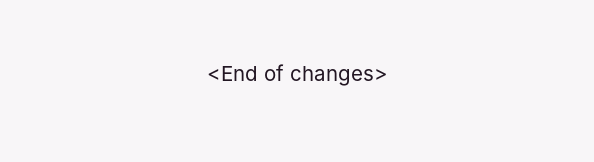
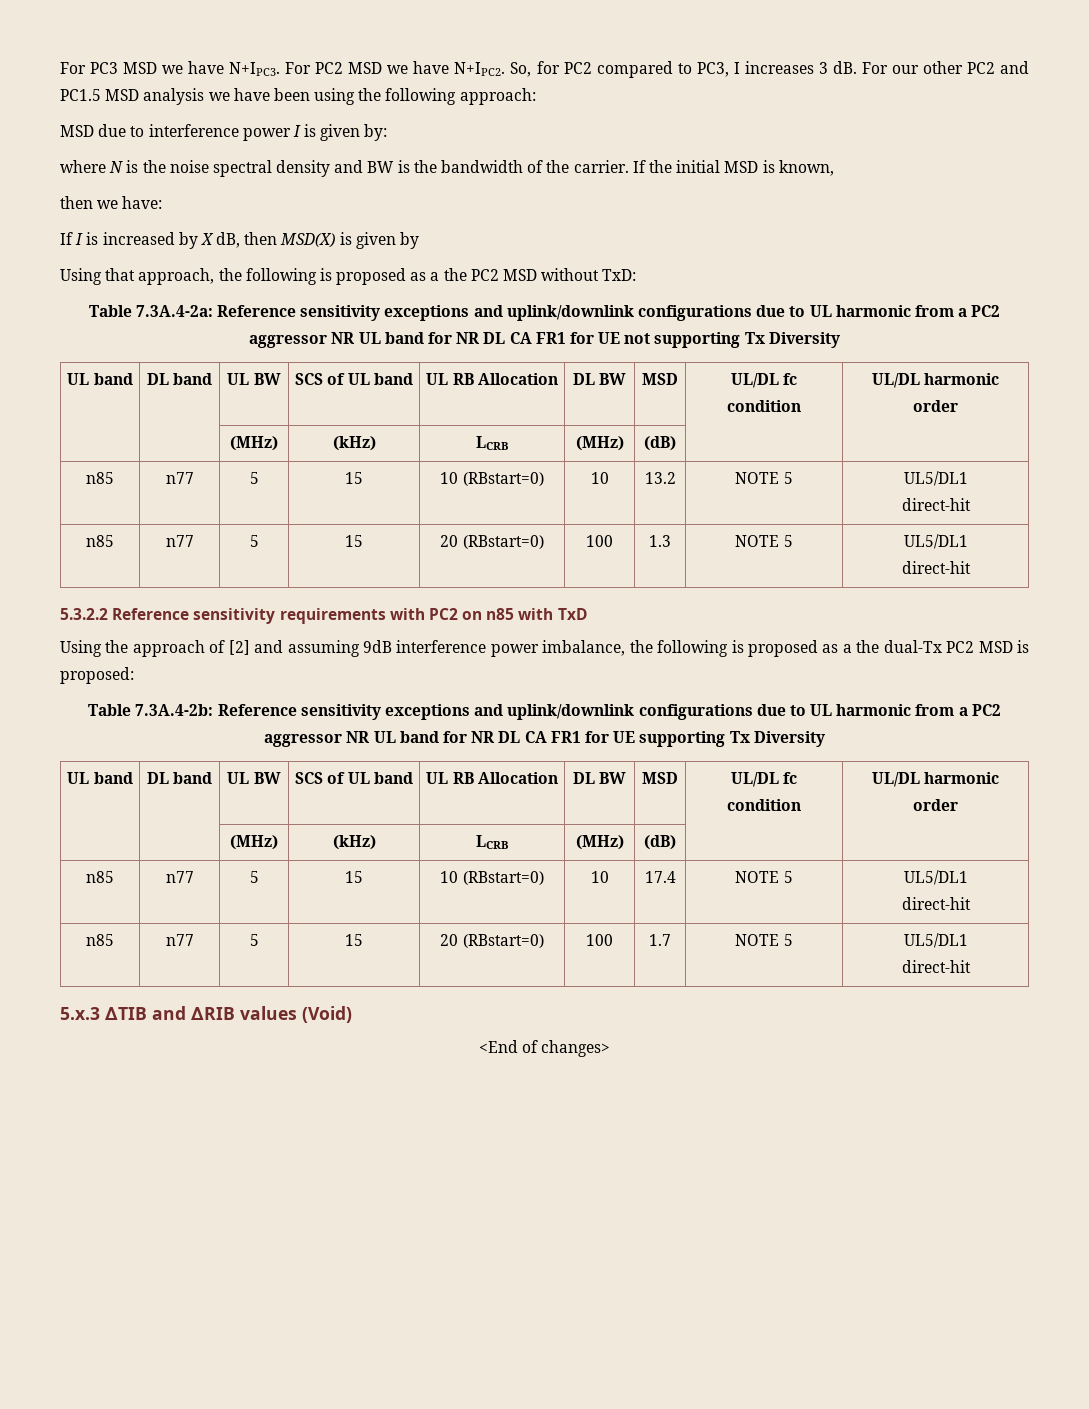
+ For PC3 MSD we have N+IPC3. For PC2 MSD we have N+IPC2. So, for PC2 compared to PC3, I increases 3 dB. For our other PC2 and PC1.5 MSD analysis we have been using the following approach:
+ MSD due to interference power I is given by:
+ where N is the noise spectral density and BW is the bandwidth of the carrier. If the initial MSD is known,
+ then we have:
+ If I is increased by X dB, then MSD(X) is given by
+ Using that approach, the following is proposed as a the PC2 MSD without TxD:
+ Table 7.3A.4-2a: Reference sensitivity exceptions and uplink/downlink configurations due to UL harmonic from a PC2 aggressor NR UL band for NR DL CA FR1 for UE not supporting Tx Diversity
+ UL band | DL band | UL BW | SCS of UL band | UL RB Allocation | DL BW | MSD | UL/DL fc condition | UL/DL harmonic order
+ | | (MHz) | (kHz) | LCRB | (MHz) | (dB) | |
+ n85 | n77 | 5 | 15 | 10 (RBstart=0) | 10 | 13.2 | NOTE 5 | UL5/DL1
+ direct-hit
+ n85 | n77 | 5 | 15 | 20 (RBstart=0) | 100 | 1.3 | NOTE 5 | UL5/DL1
+ direct-hit
+ 5.3.2.2 Reference sensitivity requirements with PC2 on n85 with TxD
+ Using the approach of [2] and assuming 9dB interference power imbalance, the following is proposed as a the dual-Tx PC2 MSD is proposed:
+ Table 7.3A.4-2b: Reference sensitivity exceptions and uplink/downlink configurations due to UL harmonic from a PC2 aggressor NR UL band for NR DL CA FR1 for UE supporting Tx Diversity
+ UL band | DL band | UL BW | SCS of UL band | UL RB Allocation | DL BW | MSD | UL/DL fc condition | UL/DL harmonic order
+ | | (MHz) | (kHz) | LCRB | (MHz) | (dB) | |
+ n85 | n77 | 5 | 15 | 10 (RBstart=0) | 10 | 17.4 | NOTE 5 | UL5/DL1
+ direct-hit
+ n85 | n77 | 5 | 15 | 20 (RBstart=0) | 100 | 1.7 | NOTE 5 | UL5/DL1
+ direct-hit
+ 5.x.3 ∆TIB and ∆RIB values (Void)

